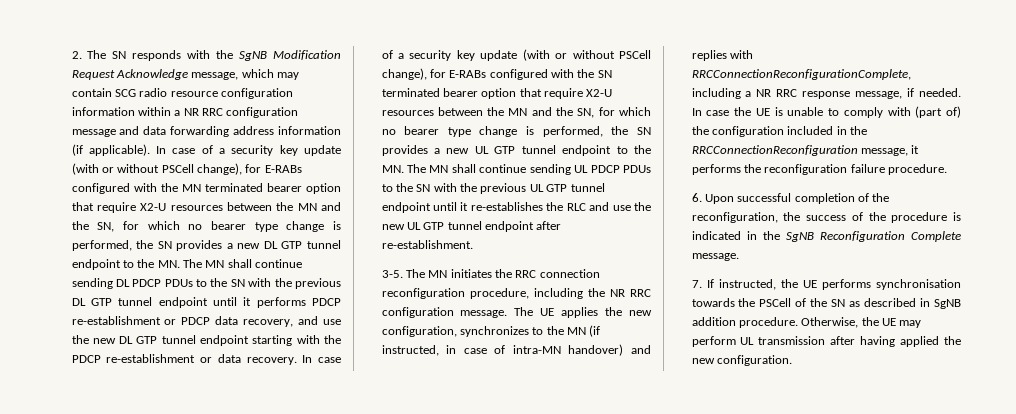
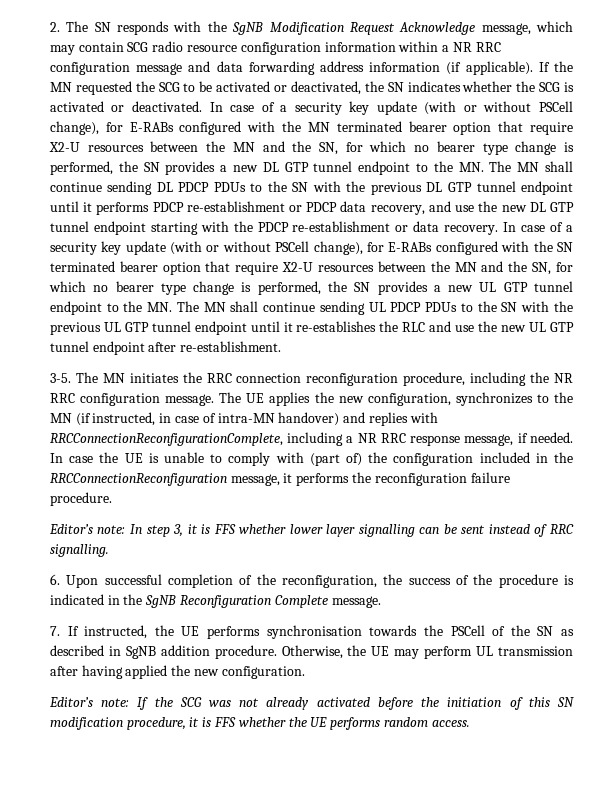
+ If the MN requested the SCG to be activated or deactivated, the SN indicates whether the SCG is activated or deactivated.
+ Editor’s note: In step 3, it is FFS whether lower layer signalling can be sent instead of RRC signalling.
+ Editor’s note: If the SCG was not already activated before the initiation of this SN modification procedure, it is FFS whether the UE performs random access.

